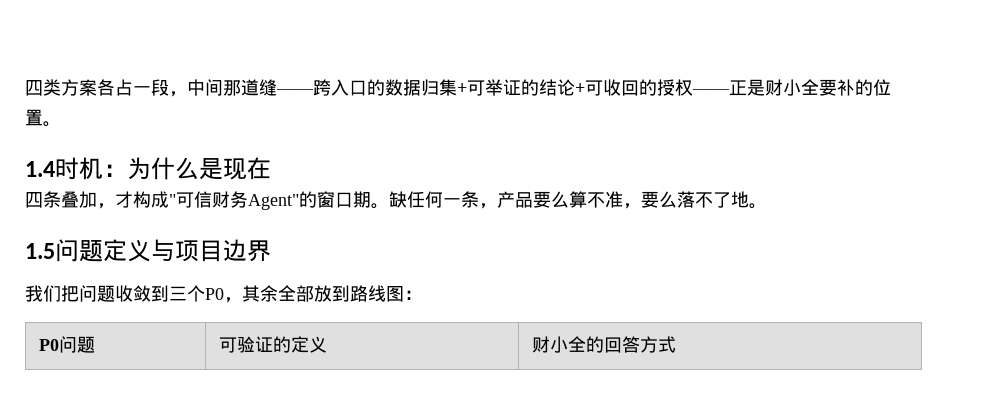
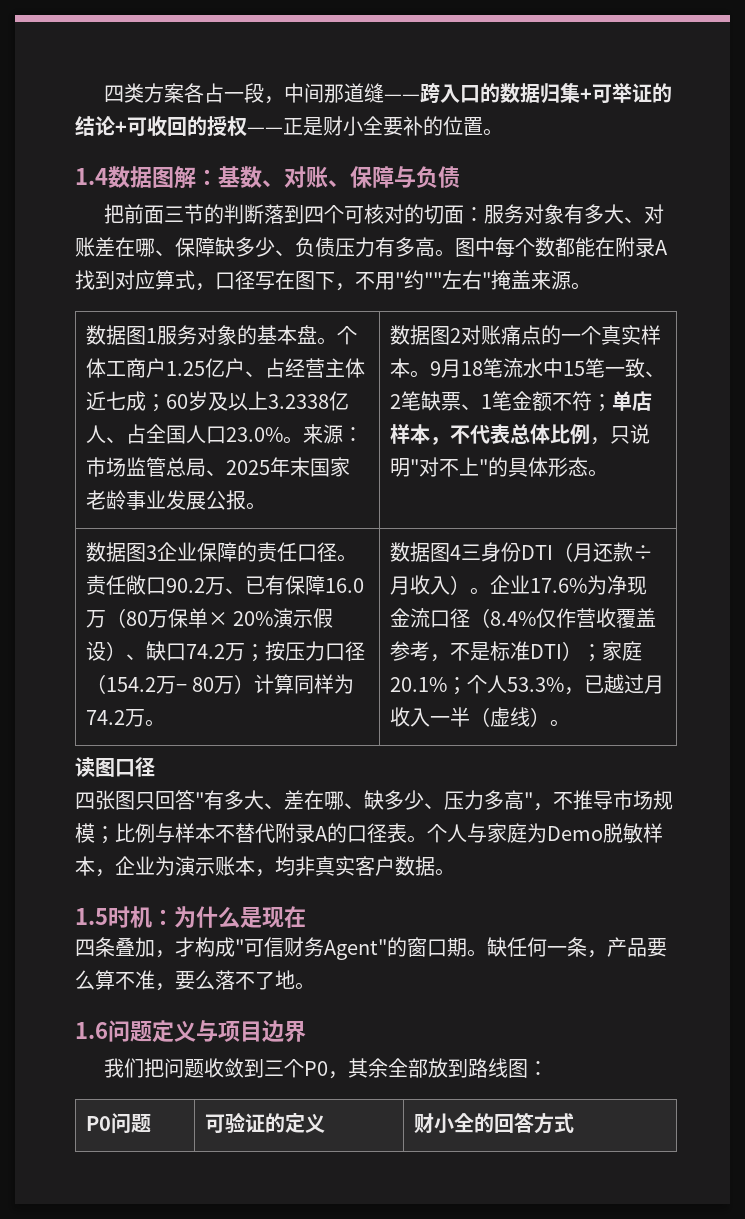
- 1.4时机：为什么是现在
+ 1.4数据图解：基数、对账、保障与负债
+ 把前面三节的判断落到四个可核对的切面：服务对象有多大、对账差在哪、保障缺多少、负债压力有多高。图中每个数都能在附录A找到对应算式，口径写在图下，不用"约""左右"掩盖来源。
+ 数据图1服务对象的基本盘。个体工商户1.25亿户、占经营主体近七成；60岁及以上3.2338亿人、占全国人口23.0%。来源：市场监管总局、2025年末国家老龄事业发展公报。 | 数据图2对账痛点的一个真实样本。9月18笔流水中15笔一致、2笔缺票、1笔金额不符；单店样本，不代表总体比例，只说明"对不上"的具体形态。
+ 数据图3企业保障的责任口径。责任敞口90.2万、已有保障16.0万（80万保单× 20%演示假设）、缺口74.2万；按压力口径（154.2万− 80万）计算同样为74.2万。 | 数据图4三身份DTI（月还款÷月收入）。企业17.6%为净现金流口径（8.4%仅作营收覆盖参考，不是标准DTI）；家庭20.1%；个人53.3%，已越过月收入一半（虚线）。
+ 读图口径
+ 四张图只回答"有多大、差在哪、缺多少、压力多高"，不推导市场规模；比例与样本不替代附录A的口径表。个人与家庭为Demo脱敏样本，企业为演示账本，均非真实客户数据。
+ 1.5时机：为什么是现在
- 1.5问题定义与项目边界
+ 1.6问题定义与项目边界

